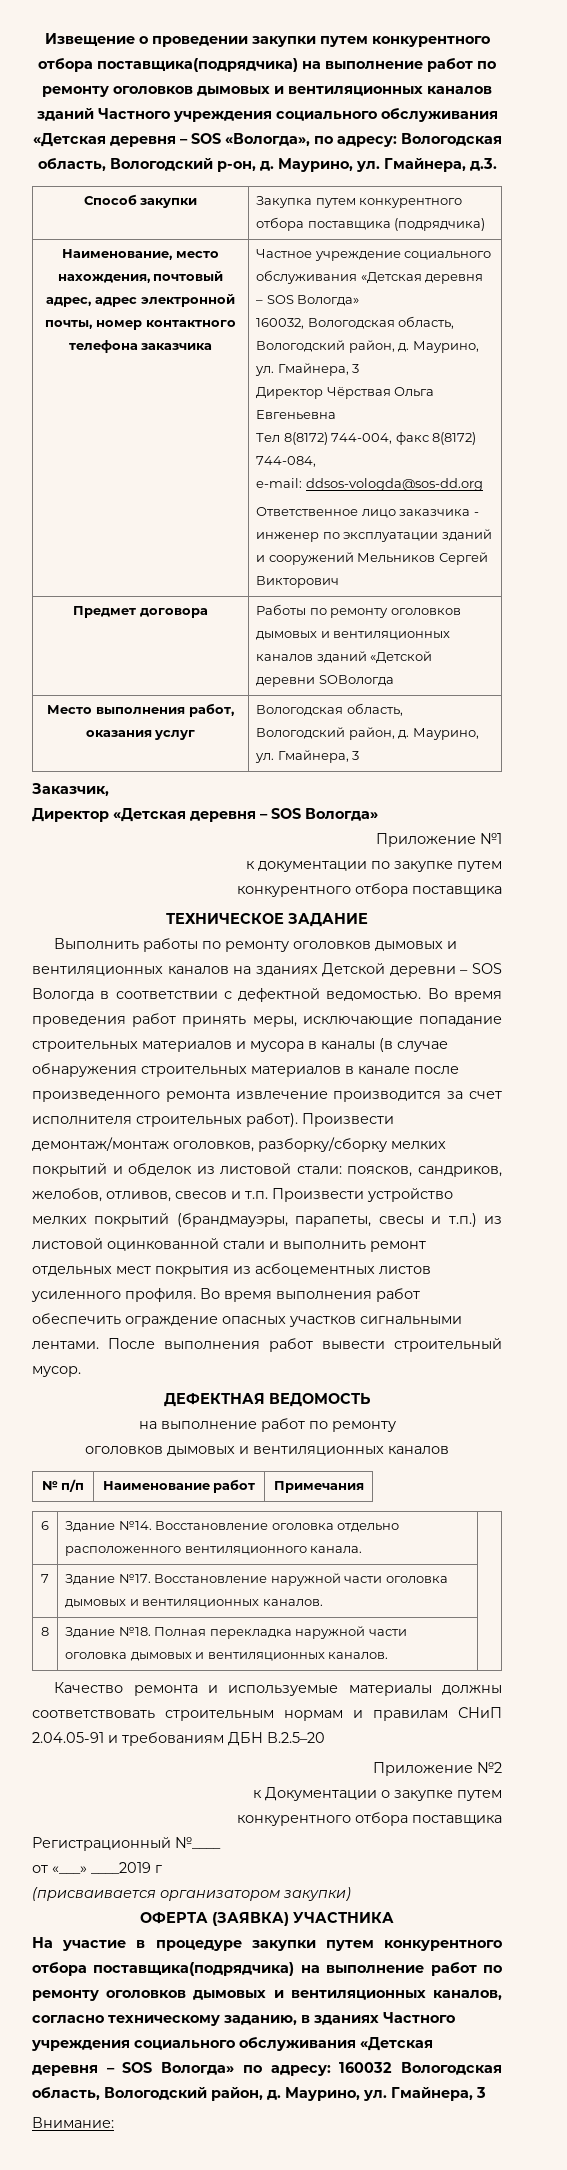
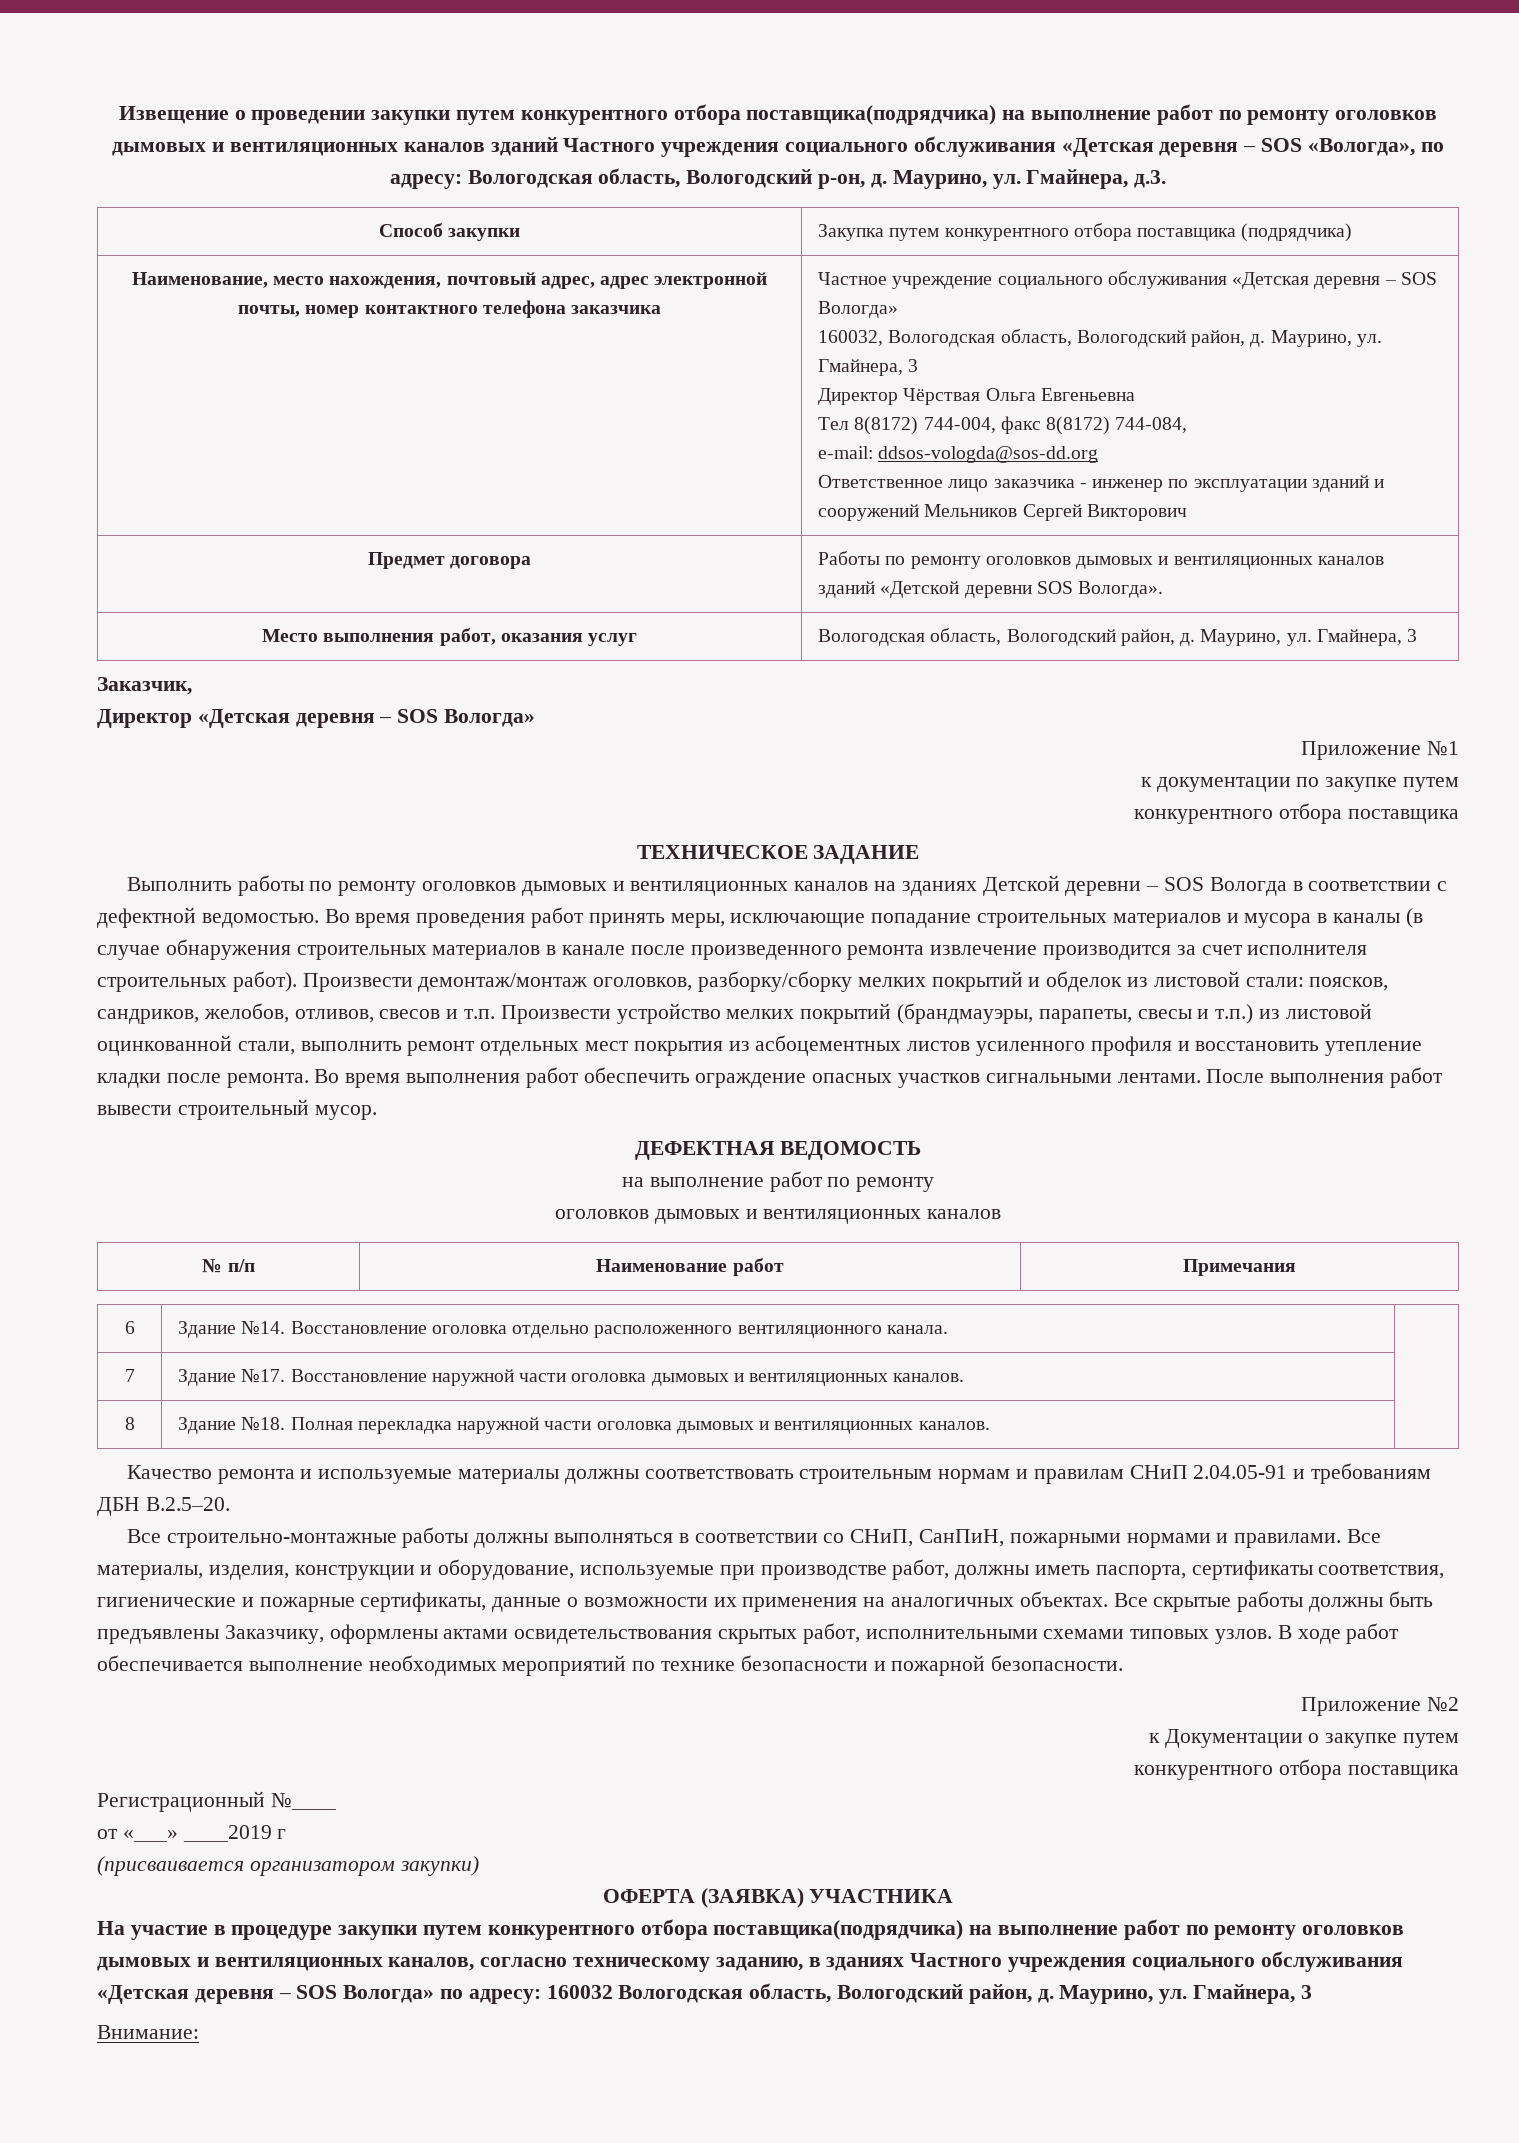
- Предмет договора | Работы по ремонту оголовков дымовых и вентиляционных каналов зданий «Детской деревни SOВологда
+ Предмет договора | Работы по ремонту оголовков дымовых и вентиляционных каналов зданий «Детской деревни SOS Вологда».
- Произвести демонтаж/монтаж оголовков, разборку/сборку мелких покрытий и обделок из листовой стали: поясков, сандриков, желобов, отливов, свесов и т.п. Произвести устройство мелких покрытий (брандмауэры, парапеты, свесы и т.п.) из листовой оцинкованной стали и выполнить ремонт отдельных мест покрытия из асбоцементных листов усиленного профиля.
+ Произвести демонтаж/монтаж оголовков, разборку/сборку мелких покрытий и обделок из листовой стали: поясков, сандриков, желобов, отливов, свесов и т.п. Произвести устройство мелких покрытий (брандмауэры, парапеты, свесы и т.п.) из листовой оцинкованной стали, выполнить ремонт отдельных мест покрытия из асбоцементных листов усиленного профиля и восстановить утепление кладки после ремонта.
- Качество ремонта и используемые материалы должны соответствовать строительным нормам и правилам СНиП 2.04.05-91 и требованиям ДБН В.2.5–20
+ Качество ремонта и используемые материалы должны соответствовать строительным нормам и правилам СНиП 2.04.05-91 и требованиям ДБН В.2.5–20.
+ Все строительно-монтажные работы должны выполняться в соответствии со СНиП, СанПиН, пожарными нормами и правилами. Все материалы, изделия, конструкции и оборудование, используемые при производстве работ, должны иметь паспорта, сертификаты соответствия, гигиенические и пожарные сертификаты, данные о возможности их применения на аналогичных объектах. Все скрытые работы должны быть предъявлены Заказчику, оформлены актами освидетельствования скрытых работ, исполнительными схемами типовых узлов. В ходе работ обеспечивается выполнение необходимых мероприятий по технике безопасности и пожарной безопасности.

